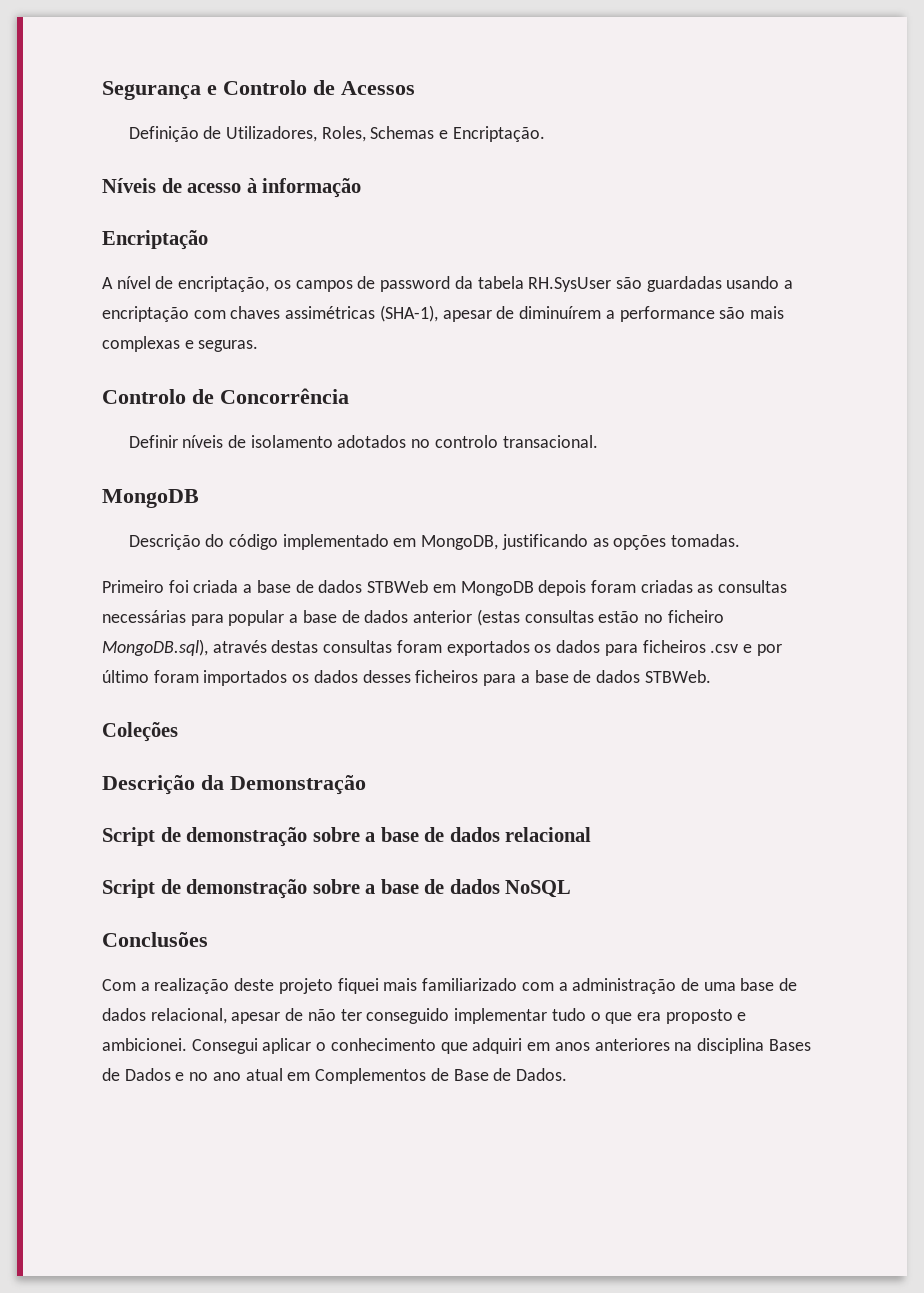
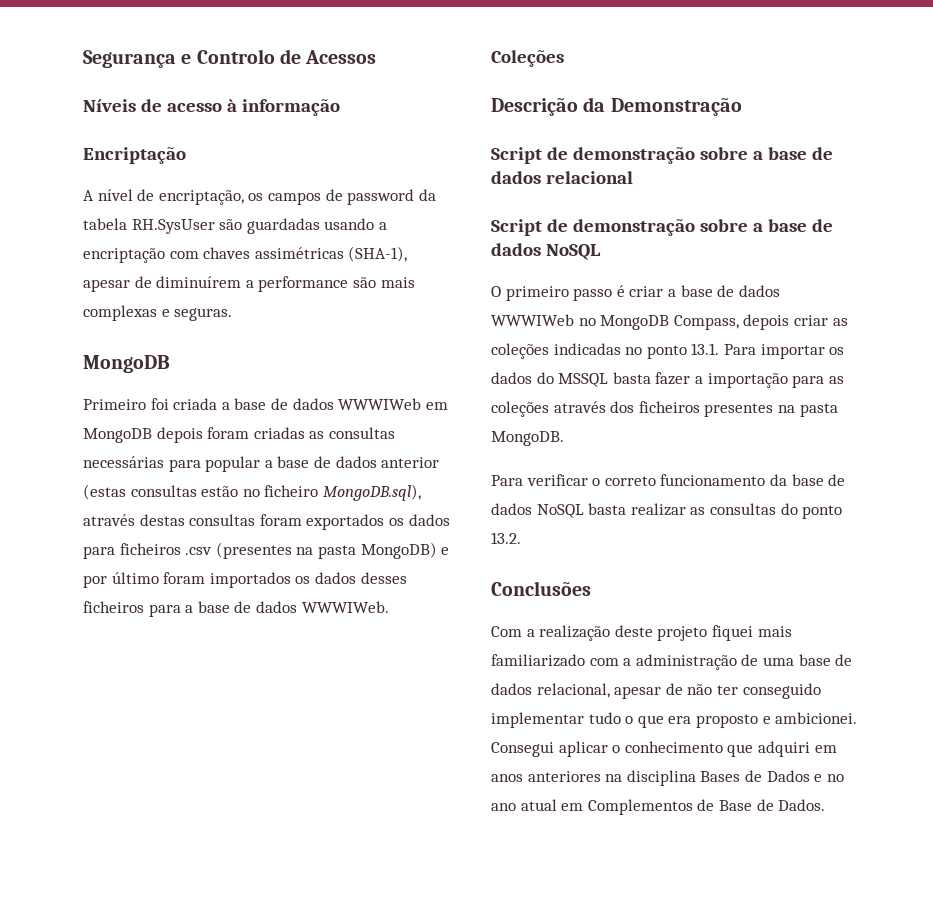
- Definição de Utilizadores, Roles, Schemas e Encriptação.
  A nível de encriptação, os campos de password da tabela RH.SysUser são guardadas usando a encriptação com chaves assimétricas (SHA-1), apesar de diminuírem a performance são mais complexas e seguras.
- Controlo de Concorrência
- Definir níveis de isolamento adotados no controlo transacional.
  MongoDB
- Descrição do código implementado em MongoDB, justificando as opções tomadas.
- Primeiro foi criada a base de dados STBWeb em MongoDB depois foram criadas as consultas necessárias para popular a base de dados anterior (estas consultas estão no ficheiro MongoDB.sql), através destas consultas foram exportados os dados para ficheiros .csv e por último foram importados os dados desses ficheiros para a base de dados STBWeb.
+ Primeiro foi criada a base de dados WWWIWeb em MongoDB depois foram criadas as consultas necessárias para popular a base de dados anterior (estas consultas estão no ficheiro MongoDB.sql), através destas consultas foram exportados os dados para ficheiros .csv (presentes na pasta MongoDB) e por último foram importados os dados desses ficheiros para a base de dados WWWIWeb.
+ O primeiro passo é criar a base de dados WWWIWeb no MongoDB Compass, depois criar as coleções indicadas no ponto 13.1. Para importar os dados do MSSQL basta fazer a importação para as coleções através dos ficheiros presentes na pasta MongoDB.
+ Para verificar o correto funcionamento da base de dados NoSQL basta realizar as consultas do ponto 13.2.

